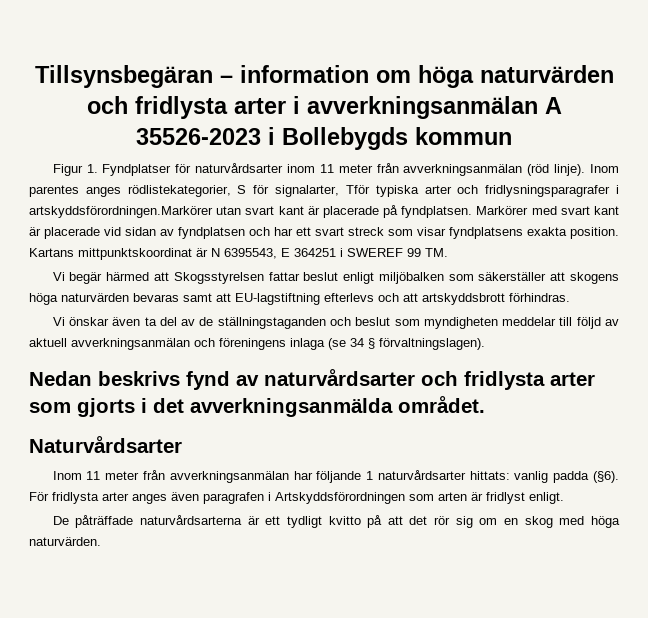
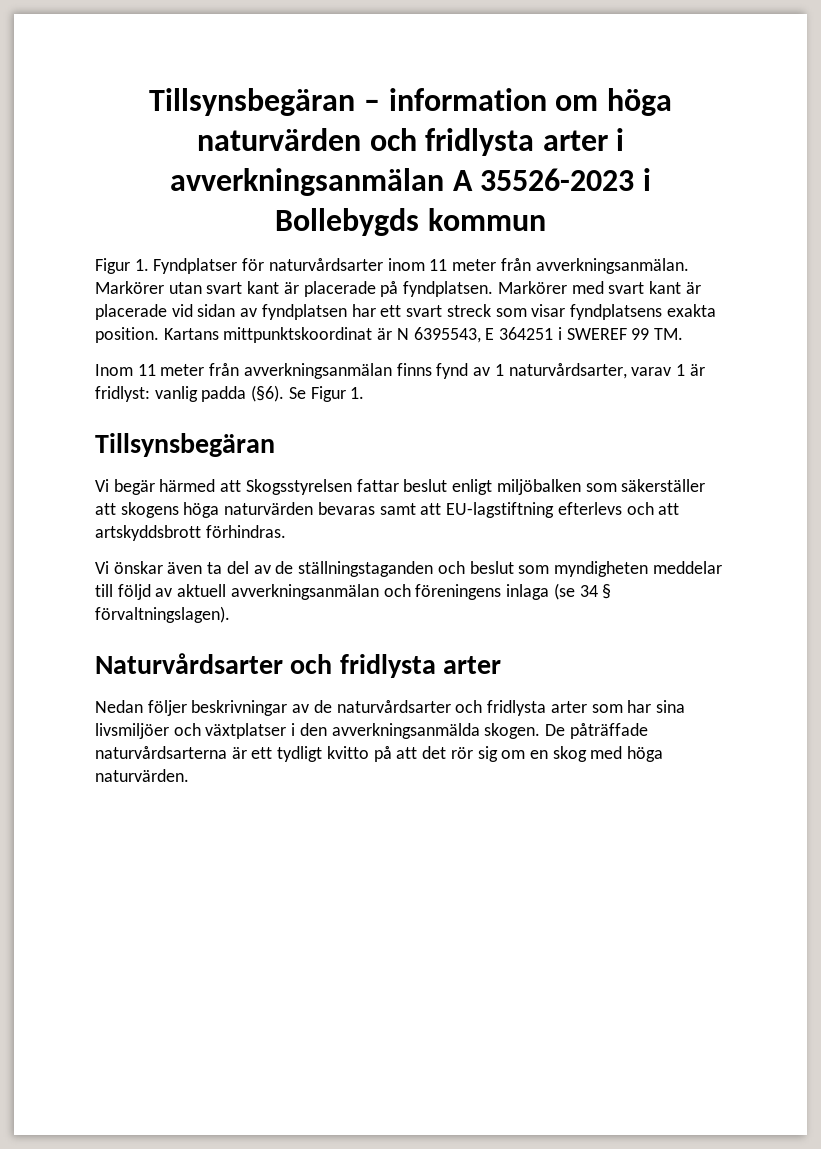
- Figur 1. Fyndplatser för naturvårdsarter inom 11 meter från avverkningsanmälan (röd linje). Inom parentes anges rödlistekategorier, S för signalarter, Tför typiska arter och fridlysningsparagrafer i artskyddsförordningen.Markörer utan svart kant är placerade på fyndplatsen.
+ Figur 1. Fyndplatser för naturvårdsarter inom 11 meter från avverkningsanmälan. Markörer utan svart kant är placerade på fyndplatsen.
- Markörer med svart kant är placerade vid sidan av fyndplatsen och har ett svart streck som visar fyndplatsens exakta position.
+ Markörer med svart kant är placerade vid sidan av fyndplatsen har ett svart streck som visar fyndplatsens exakta position.
+ Inom 11 meter från avverkningsanmälan finns fynd av 1 naturvårdsarter, varav 1 är fridlyst: vanlig padda (§6). Se Figur 1.
+ Tillsynsbegäran
- Nedan beskrivs fynd av naturvårdsarter och fridlysta arter som gjorts i det avverkningsanmälda området.
- Naturvårdsarter
- Inom 11 meter från avverkningsanmälan har följande 1 naturvårdsarter hittats: vanlig padda (§6). För fridlysta arter anges även paragrafen i Artskyddsförordningen som arten är fridlyst enligt.
- De påträffade naturvårdsarterna är ett tydligt kvitto på att det rör sig om en skog med höga naturvärden.
+ Naturvårdsarter och fridlysta arter
+ Nedan följer beskrivningar av de naturvårdsarter och fridlysta arter som har sina livsmiljöer och växtplatser i den avverkningsanmälda skogen. De påträffade naturvårdsarterna är ett tydligt kvitto på att det rör sig om en skog med höga naturvärden.

